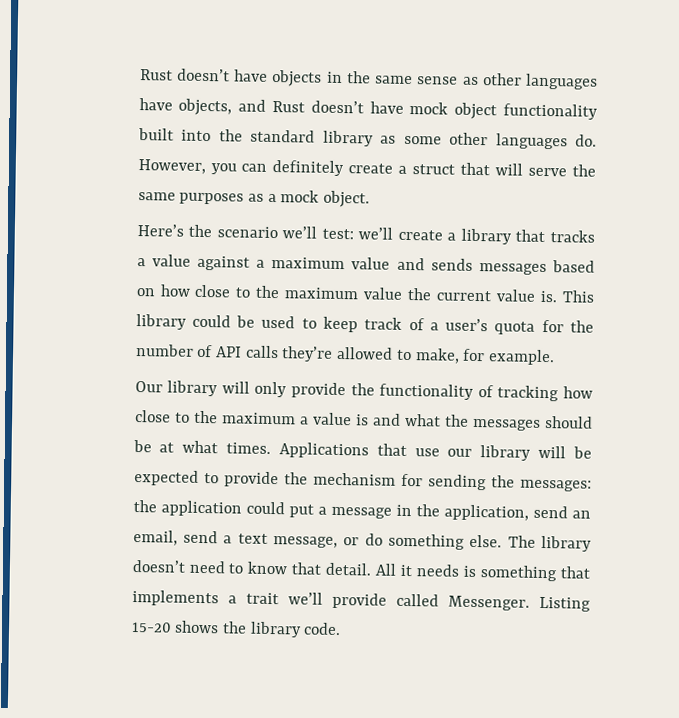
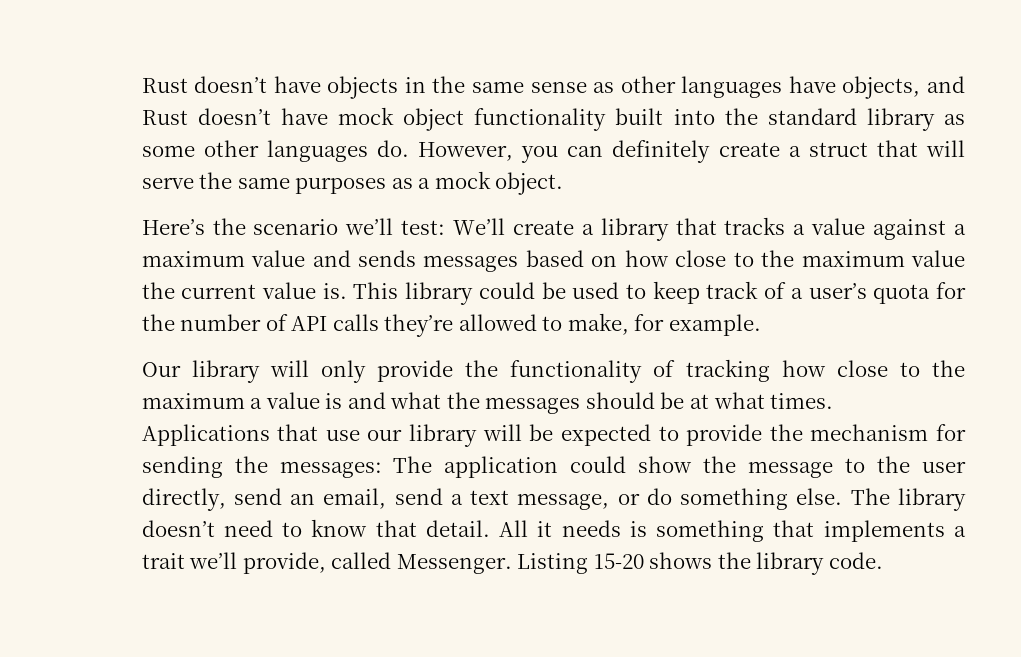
- Here’s the scenario we’ll test: we’ll create a library that tracks a value against a maximum value and sends messages based on how close to the maximum value the current value is.
+ Here’s the scenario we’ll test: We’ll create a library that tracks a value against a maximum value and sends messages based on how close to the maximum value the current value is.
- Applications that use our library will be expected to provide the mechanism for sending the messages: the application could put a message in the application, send an email, send a text message, or do something else.
+ Applications that use our library will be expected to provide the mechanism for sending the messages: The application could show the message to the user directly, send an email, send a text message, or do something else.
- All it needs is something that implements a trait we’ll provide called Messenger.
+ All it needs is something that implements a trait we’ll provide, called Messenger.

